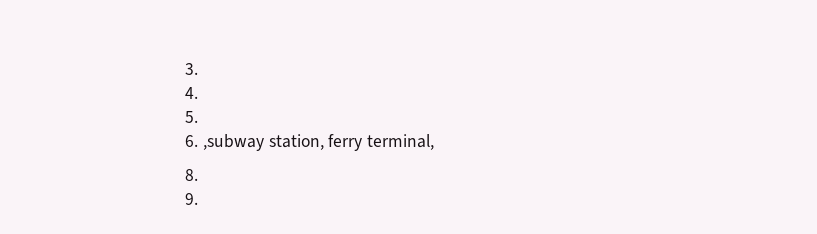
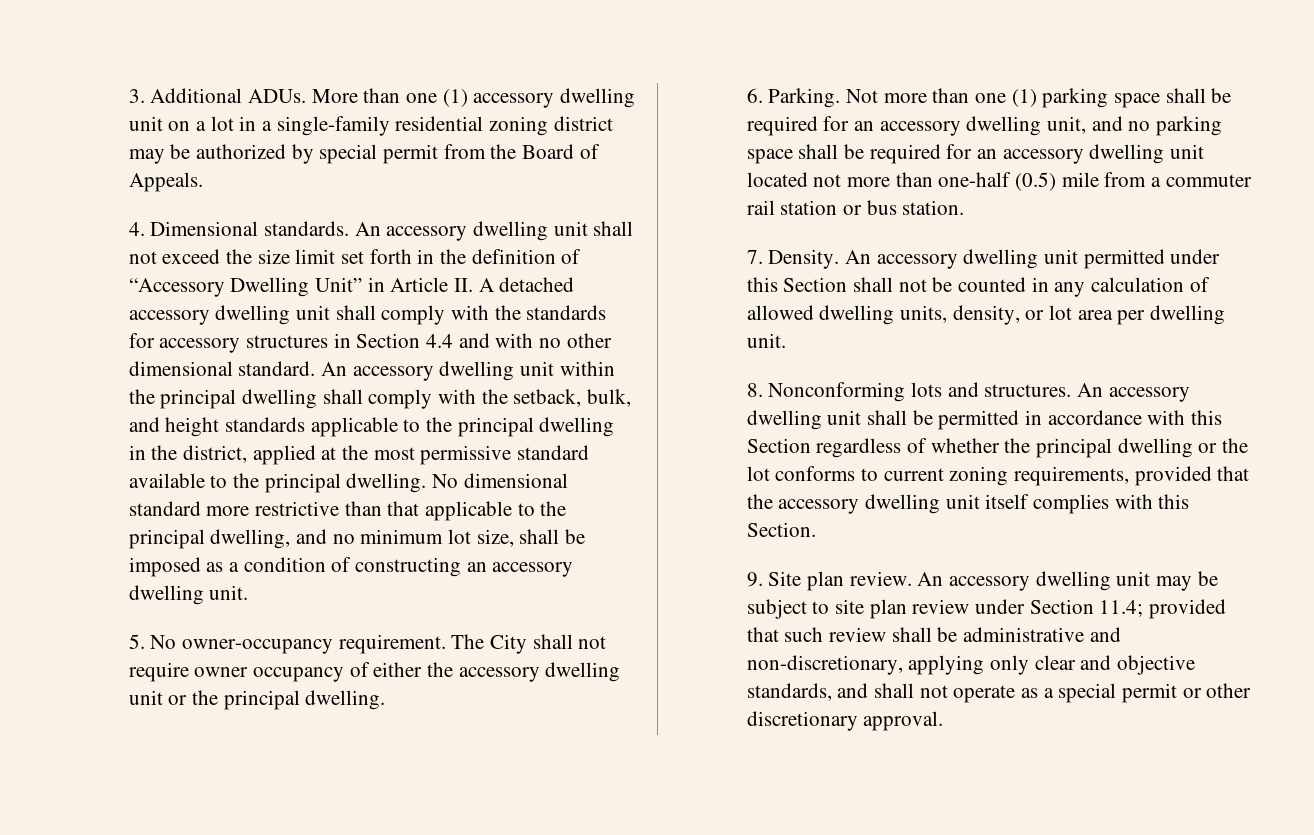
- 3.
- 4.
- 5.
- 6. ,subway station, ferry terminal,
- 8.
- 9.
+ 3. Additional ADUs. More than one (1) accessory dwelling unit on a lot in a single-family residential zoning district may be authorized by special permit from the Board of Appeals.
+ 4. Dimensional standards. An accessory dwelling unit shall not exceed the size limit set forth in the definition of “Accessory Dwelling Unit” in Article II. A detached accessory dwelling unit shall comply with the standards for accessory structures in Section 4.4 and with no other dimensional standard. An accessory dwelling unit within the principal dwelling shall comply with the setback, bulk, and height standards applicable to the principal dwelling in the district, applied at the most permissive standard available to the principal dwelling. No dimensional standard more restrictive than that applicable to the principal dwelling, and no minimum lot size, shall be imposed as a condition of constructing an accessory dwelling unit.
+ 5. No owner-occupancy requirement. The City shall not require owner occupancy of either the accessory dwelling unit or the principal dwelling.
+ 6. Parking. Not more than one (1) parking space shall be required for an accessory dwelling unit, and no parking space shall be required for an accessory dwelling unit located not more than one-half (0.5) mile from a commuter rail station or bus station.
+ 7. Density. An accessory dwelling unit permitted under this Section shall not be counted in any calculation of allowed dwelling units, density, or lot area per dwelling unit.
+ 8. Nonconforming lots and structures. An accessory dwelling unit shall be permitted in accordance with this Section regardless of whether the principal dwelling or the lot conforms to current zoning requirements, provided that the accessory dwelling unit itself complies with this Section.
+ 9. Site plan review. An accessory dwelling unit may be subject to site plan review under Section 11.4; provided that such review shall be administrative and non-discretionary, applying only clear and objective standards, and shall not operate as a special permit or other discretionary approval.

